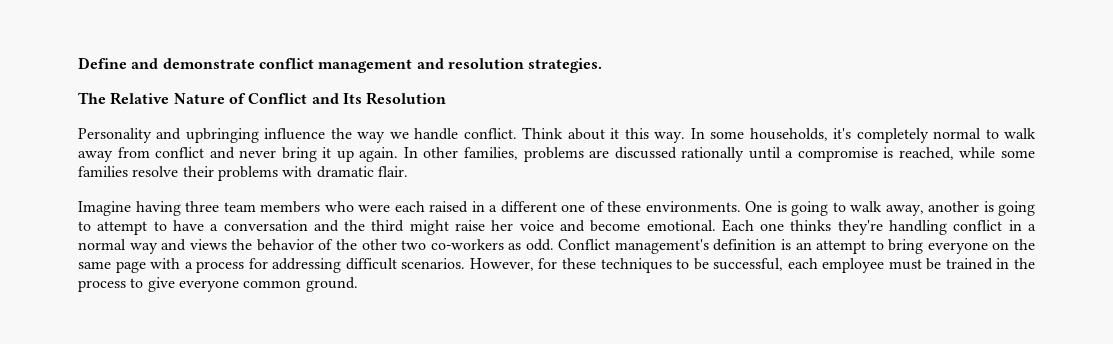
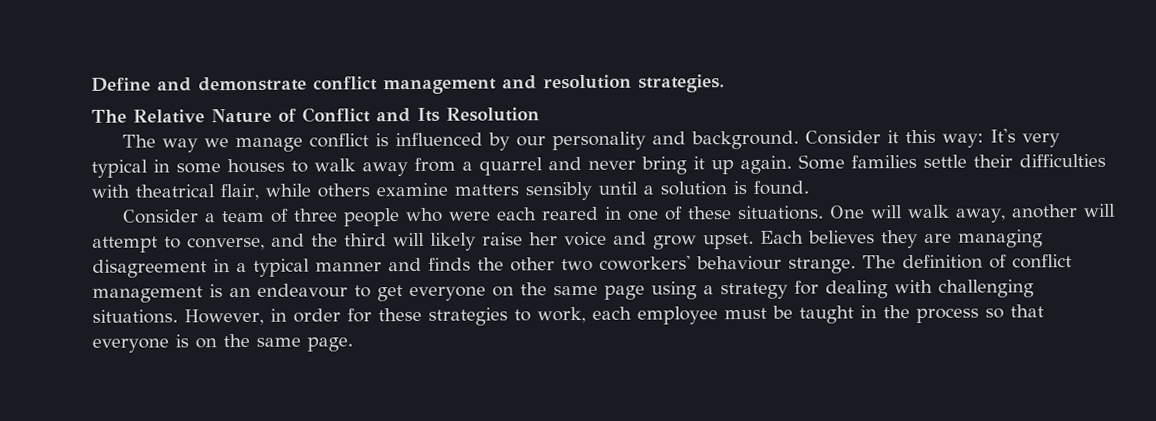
- Personality and upbringing influence the way we handle conflict. Think about it this way. In some households, it's completely normal to walk away from conflict and never bring it up again.
+ The way we manage conflict is influenced by our personality and background. Consider it this way: It's very typical in some houses to walk away from a quarrel and never bring it up again.
- In other families, problems are discussed rationally until a compromise is reached, while some families resolve their problems with dramatic flair.
- Imagine having three team members who were each raised in a different one of these environments. One is going to walk away, another is going to attempt to have a conversation and the third might raise her voice and become emotional. Each one thinks they're handling conflict in a normal way and views the behavior of the other two co-workers as odd. Conflict management's definition is an attempt to bring everyone on the same page with a process for addressing difficult scenarios. However, for these techniques to be successful, each employee must be trained in the process to give everyone common ground.
+ Some families settle their difficulties with theatrical flair, while others examine matters sensibly until a solution is found.
+ Consider a team of three people who were each reared in one of these situations. One will walk away, another will attempt to converse, and the third will likely raise her voice and grow upset. Each believes they are managing disagreement in a typical manner and finds the other two coworkers' behaviour strange. The definition of conflict management is an endeavour to get everyone on the same page using a strategy for dealing with challenging situations. However, in order for these strategies to work, each employee must be taught in the process so that everyone is on the same page.

